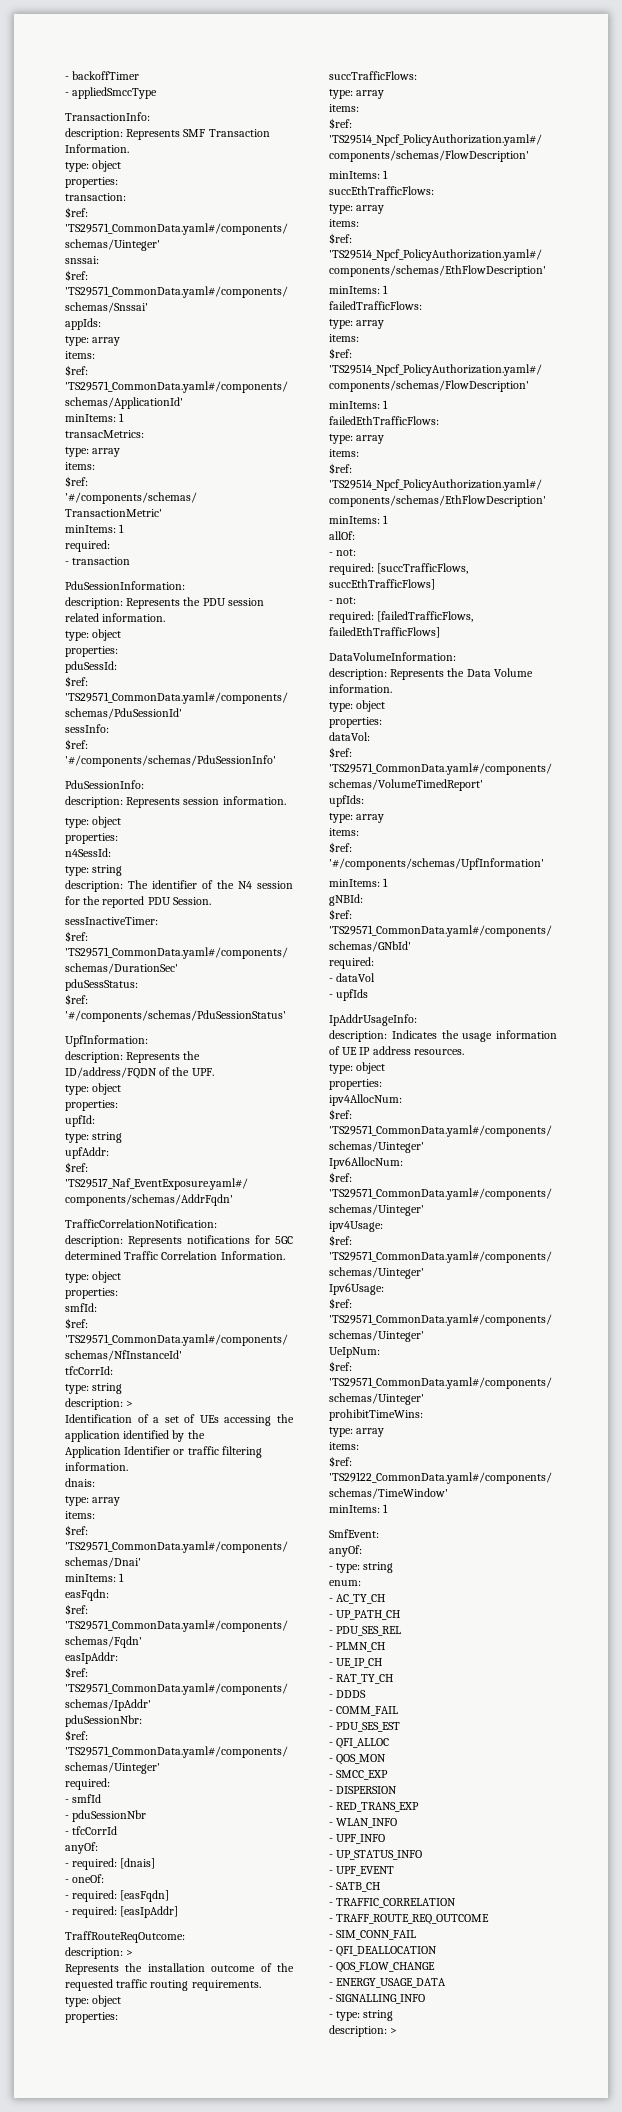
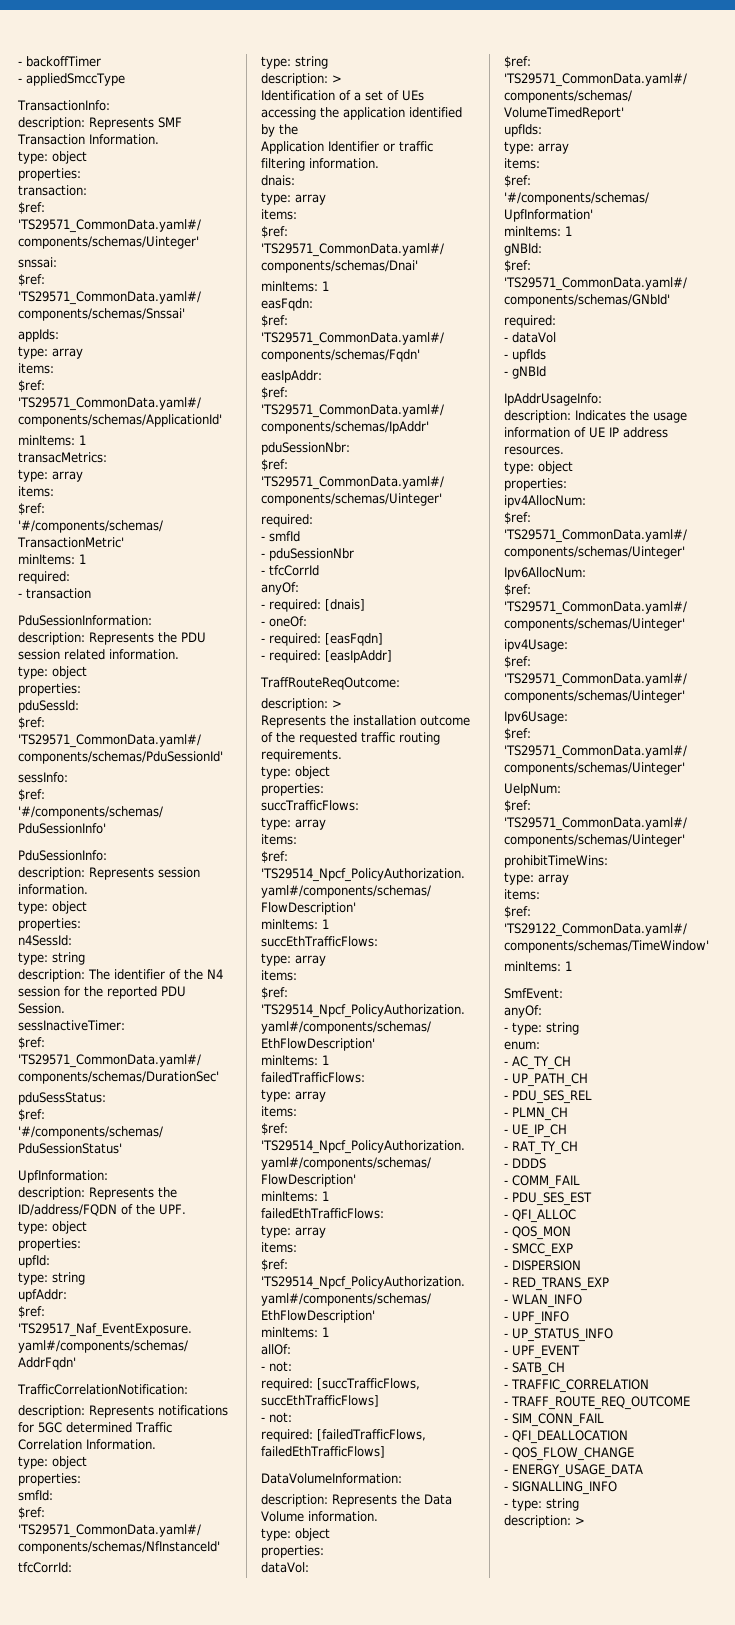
+ - gNBId

